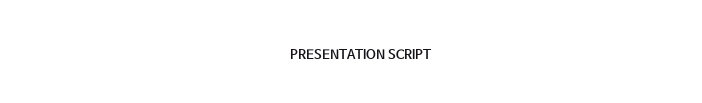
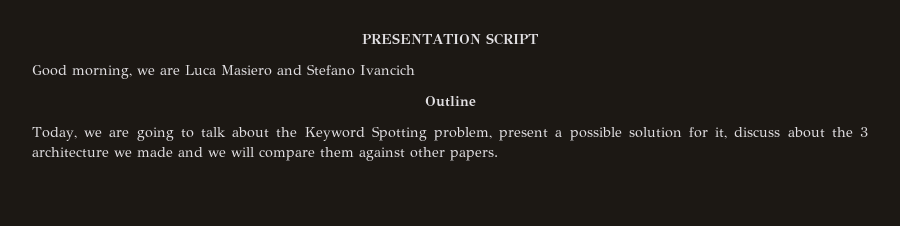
+ Good morning, we are Luca Masiero and Stefano Ivancich
+ Outline
+ Today, we are going to talk about the Keyword Spotting problem, present a possible solution for it, discuss about the 3 architecture we made and we will compare them against other papers.

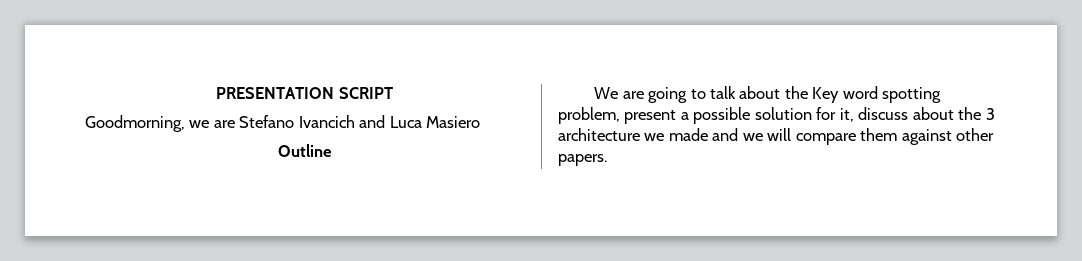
- Good morning, we are Luca Masiero and Stefano Ivancich
+ Goodmorning, we are Stefano Ivancich and Luca Masiero
- Today, we are going to talk about the Keyword Spotting problem, present a possible solution for it, discuss about the 3 architecture we made and we will compare them against other papers.
+ We are going to talk about the Key word spotting problem, present a possible solution for it, discuss about the 3 architecture we made and we will compare them against other papers.

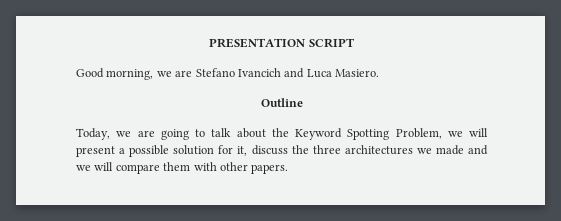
- Goodmorning, we are Stefano Ivancich and Luca Masiero
+ Good morning, we are Stefano Ivancich and Luca Masiero.
- We are going to talk about the Key word spotting problem, present a possible solution for it, discuss about the 3 architecture we made and we will compare them against other papers.
+ Today, we are going to talk about the Keyword Spotting Problem, we will present a possible solution for it, discuss the three architectures we made and we will compare them with other papers.

